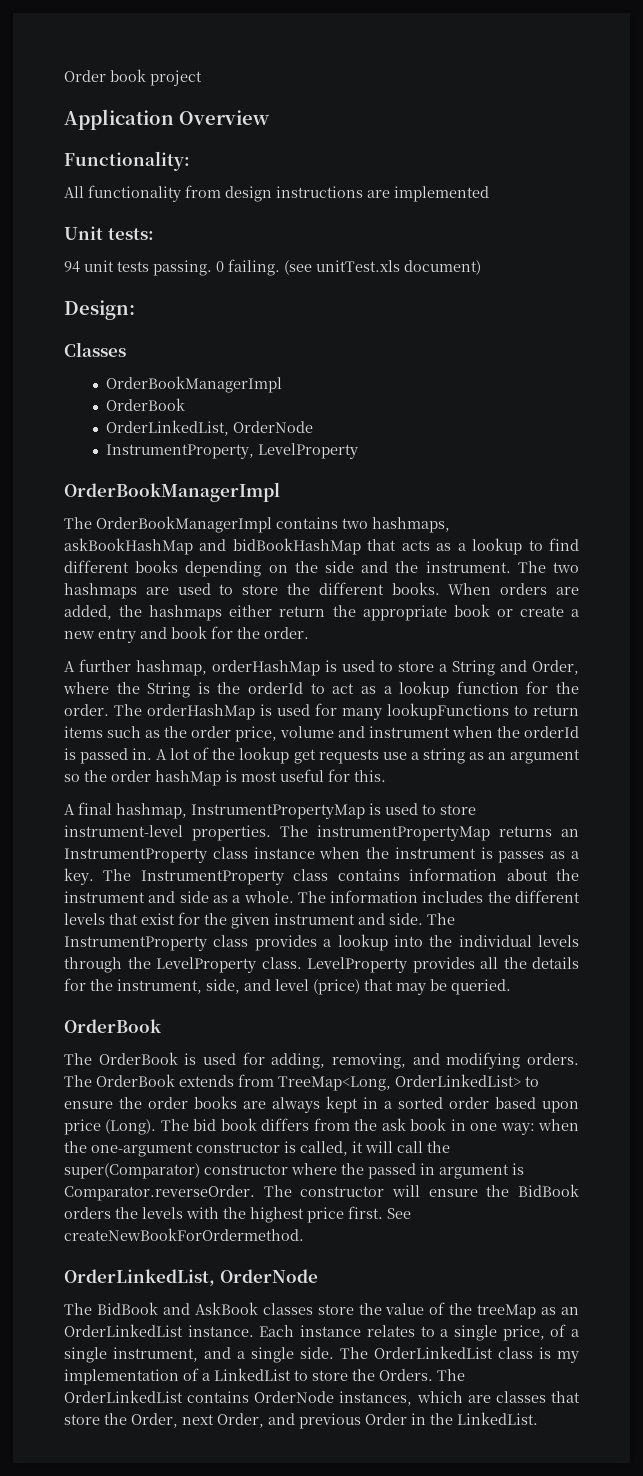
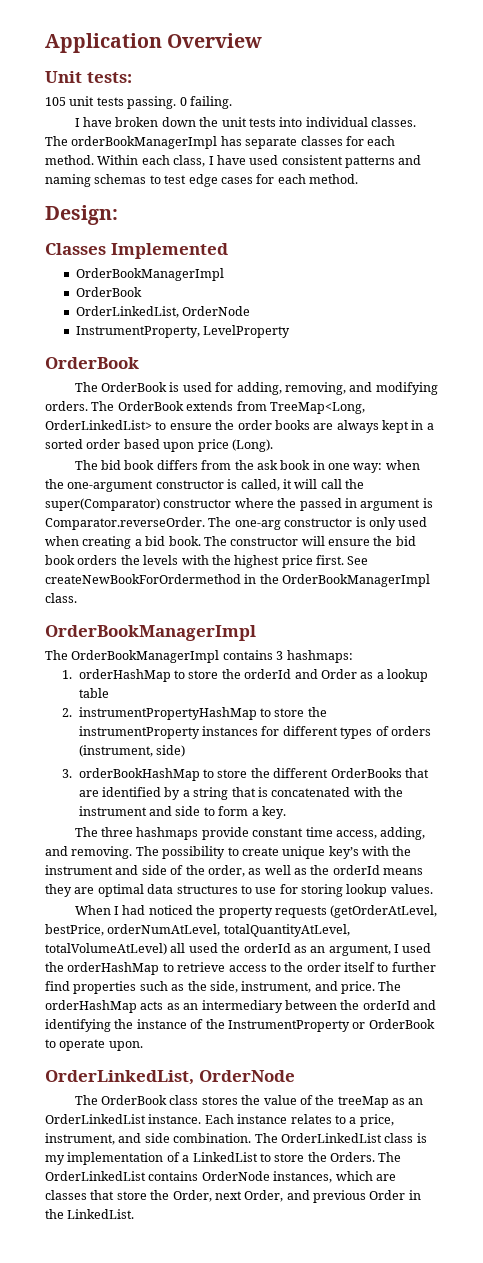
- Order book project
- Functionality:
- All functionality from design instructions are implemented
- 94 unit tests passing.
+ 105 unit tests passing.
- 0 failing. (see unitTest.xls document)
+ 0 failing.
+ I have broken down the unit tests into individual classes. The orderBookManagerImpl has separate classes for each method. Within each class, I have used consistent patterns and naming schemas to test edge cases for each method.
- Classes
+ Classes Implemented
  InstrumentProperty, LevelProperty
- OrderBookManagerImpl
- The OrderBookManagerImpl contains two hashmaps, askBookHashMap and bidBookHashMap that acts as a lookup to find different books depending on the side and the instrument. The two hashmaps are used to store the different books. When orders are added, the hashmaps either return the appropriate book or create a new entry and book for the order.
- A further hashmap, orderHashMap is used to store a String and Order, where the String is the orderId to act as a lookup function for the order. The orderHashMap is used for many lookupFunctions to return items such as the order price, volume and instrument when the orderId is passed in. A lot of the lookup get requests use a string as an argument so the order hashMap is most useful for this.
- A final hashmap, InstrumentPropertyMap is used to store instrument-level properties. The instrumentPropertyMap returns an InstrumentProperty class instance when the instrument is passes as a key. The InstrumentProperty class contains information about the instrument and side as a whole. The information includes the different levels that exist for the given instrument and side. The InstrumentProperty class provides a lookup into the individual levels through the LevelProperty class. LevelProperty provides all the details for the instrument, side, and level (price) that may be queried.
- The OrderBook extends from TreeMap<Long, OrderLinkedList> to ensure the order books are always kept in a sorted order based upon price (Long). The bid book differs from the ask book in one way:
+ The OrderBook extends from TreeMap<Long, OrderLinkedList> to ensure the order books are always kept in a sorted order based upon price (Long).
+ The bid book differs from the ask book in one way:
- when the one-argument constructor is called, it will call the super(Comparator) constructor where the passed in argument is Comparator.reverseOrder. The constructor will ensure the BidBook orders the levels with the highest price first.
+ when the one-argument constructor is called, it will call the super(Comparator) constructor where the passed in argument is Comparator.reverseOrder. The one-arg constructor is only used when creating a bid book. The constructor will ensure the bid book orders the levels with the highest price first.
- See createNewBookForOrdermethod.
+ See createNewBookForOrdermethod in the OrderBookManagerImpl class.
+ OrderBookManagerImpl
+ The OrderBookManagerImpl contains 3 hashmaps:
+ 1. orderHashMap to store the orderId and Order as a lookup table
+ 2. instrumentPropertyHashMap to store the instrumentProperty instances for different types of orders (instrument, side)
+ 3. orderBookHashMap to store the different OrderBooks that are identified by a string that is concatenated with the instrument and side to form a key.
+ The three hashmaps provide constant time access, adding, and removing. The possibility to create unique key’s with the instrument and side of the order, as well as the orderId means they are optimal data structures to use for storing lookup values.
+ When I had noticed the property requests (getOrderAtLevel, bestPrice, orderNumAtLevel, totalQuantityAtLevel, totalVolumeAtLevel) all used the orderId as an argument, I used the orderHashMap to retrieve access to the order itself to further find properties such as the side, instrument, and price. The orderHashMap acts as an intermediary between the orderId and identifying the instance of the InstrumentProperty or OrderBook to operate upon.
  OrderLinkedList, OrderNode
- The BidBook and AskBook classes store the value of the treeMap as an OrderLinkedList instance.
+ The OrderBook class stores the value of the treeMap as an OrderLinkedList instance.
- Each instance relates to a single price, of a single instrument, and a single side.
+ Each instance relates to a price, instrument, and side combination.

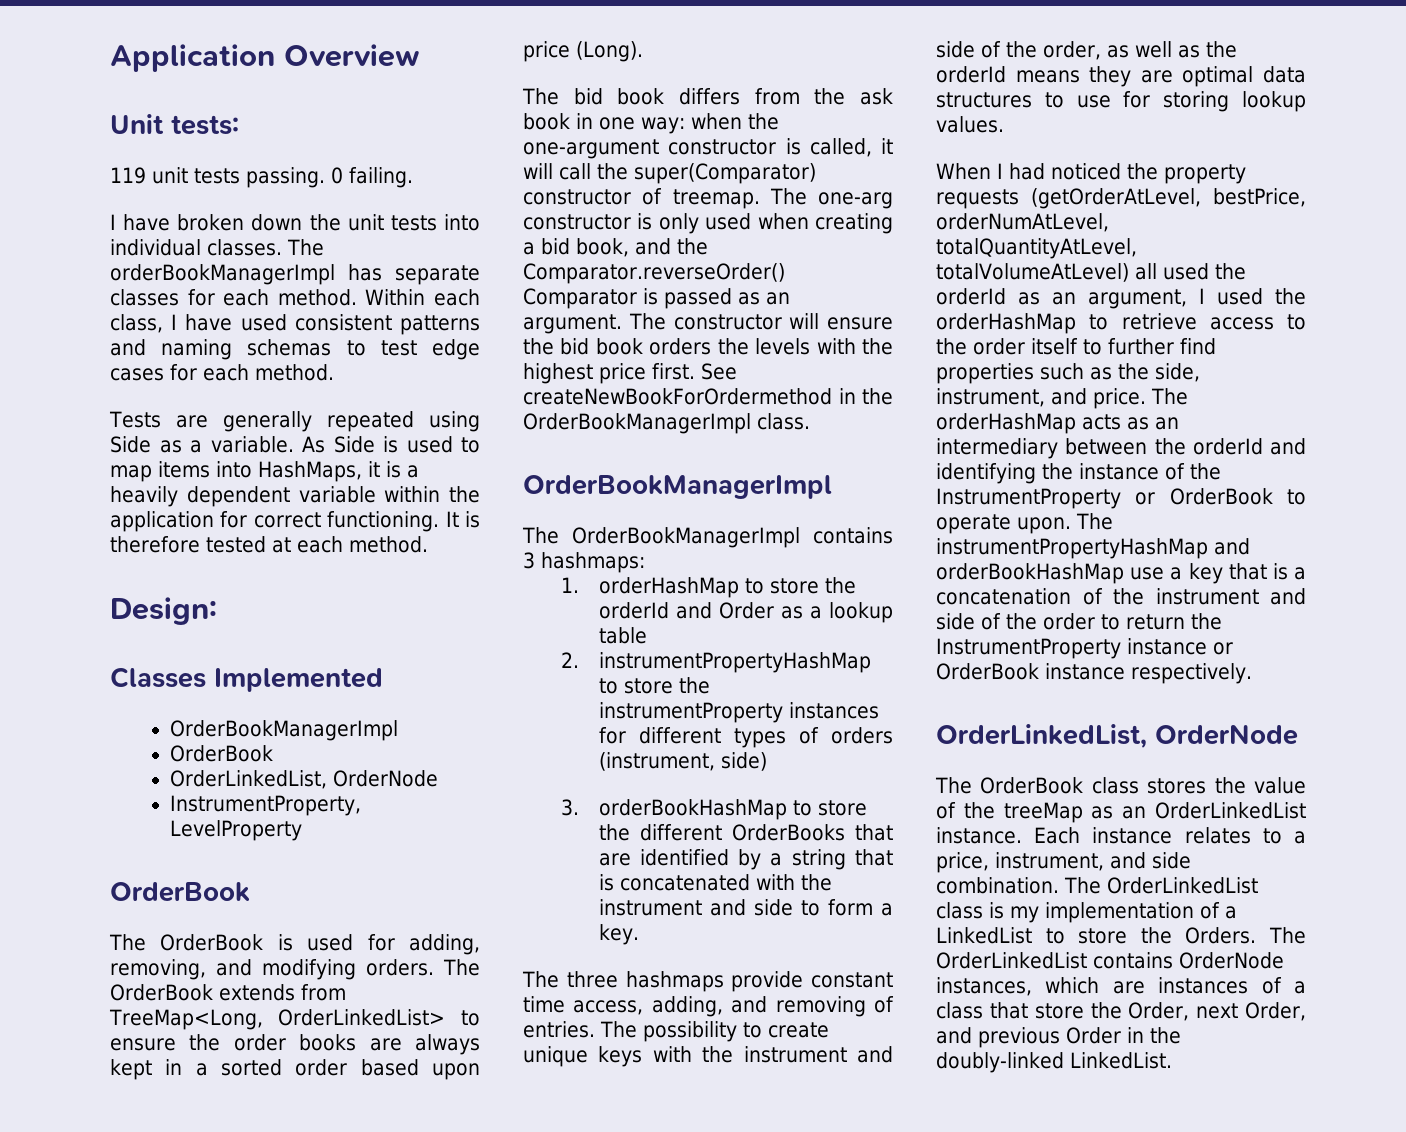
- 105 unit tests passing.
+ 119 unit tests passing.
+ Tests are generally repeated using Side as a variable. As Side is used to map items into HashMaps, it is a heavily dependent variable within the application for correct functioning. It is therefore tested at each method.
- The bid book differs from the ask book in one way: when the one-argument constructor is called, it will call the super(Comparator) constructor where the passed in argument is Comparator.reverseOrder. The one-arg constructor is only used when creating a bid book.
+ The bid book differs from the ask book in one way: when the one-argument constructor is called, it will call the super(Comparator) constructor of treemap. The one-arg constructor is only used when creating a bid book, and the Comparator.reverseOrder() Comparator is passed as an argument.
- The three hashmaps provide constant time access, adding, and removing.
+ The three hashmaps provide constant time access, adding, and removing of entries.
- The possibility to create unique key’s with the instrument and side of the order, as well as the orderId means they are optimal data structures to use for storing lookup values.
+ The possibility to create unique keys with the instrument and side of the order, as well as the orderId means they are optimal data structures to use for storing lookup values.
+ The instrumentPropertyHashMap and orderBookHashMap use a key that is a concatenation of the instrument and side of the order to return the InstrumentProperty instance or OrderBook instance respectively.
- The OrderLinkedList contains OrderNode instances, which are classes that store the Order, next Order, and previous Order in the LinkedList.
+ The OrderLinkedList contains OrderNode instances, which are instances of a class that store the Order, next Order, and previous Order in the doubly-linked LinkedList.

